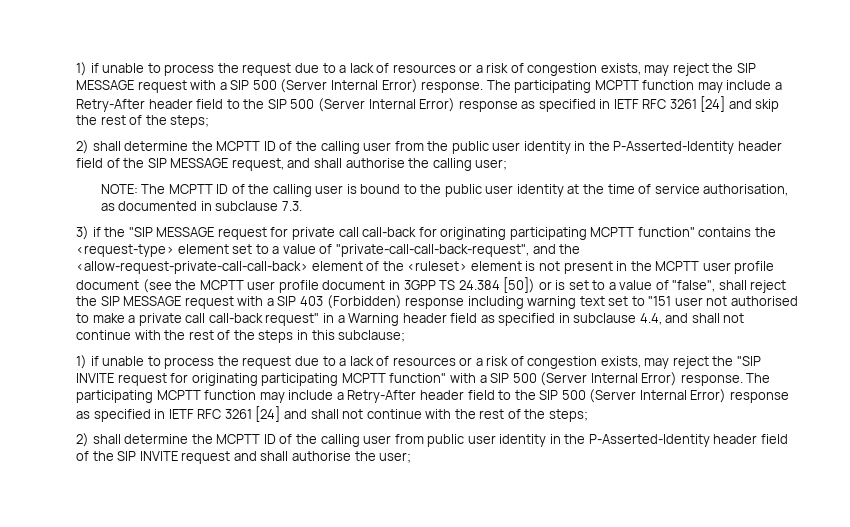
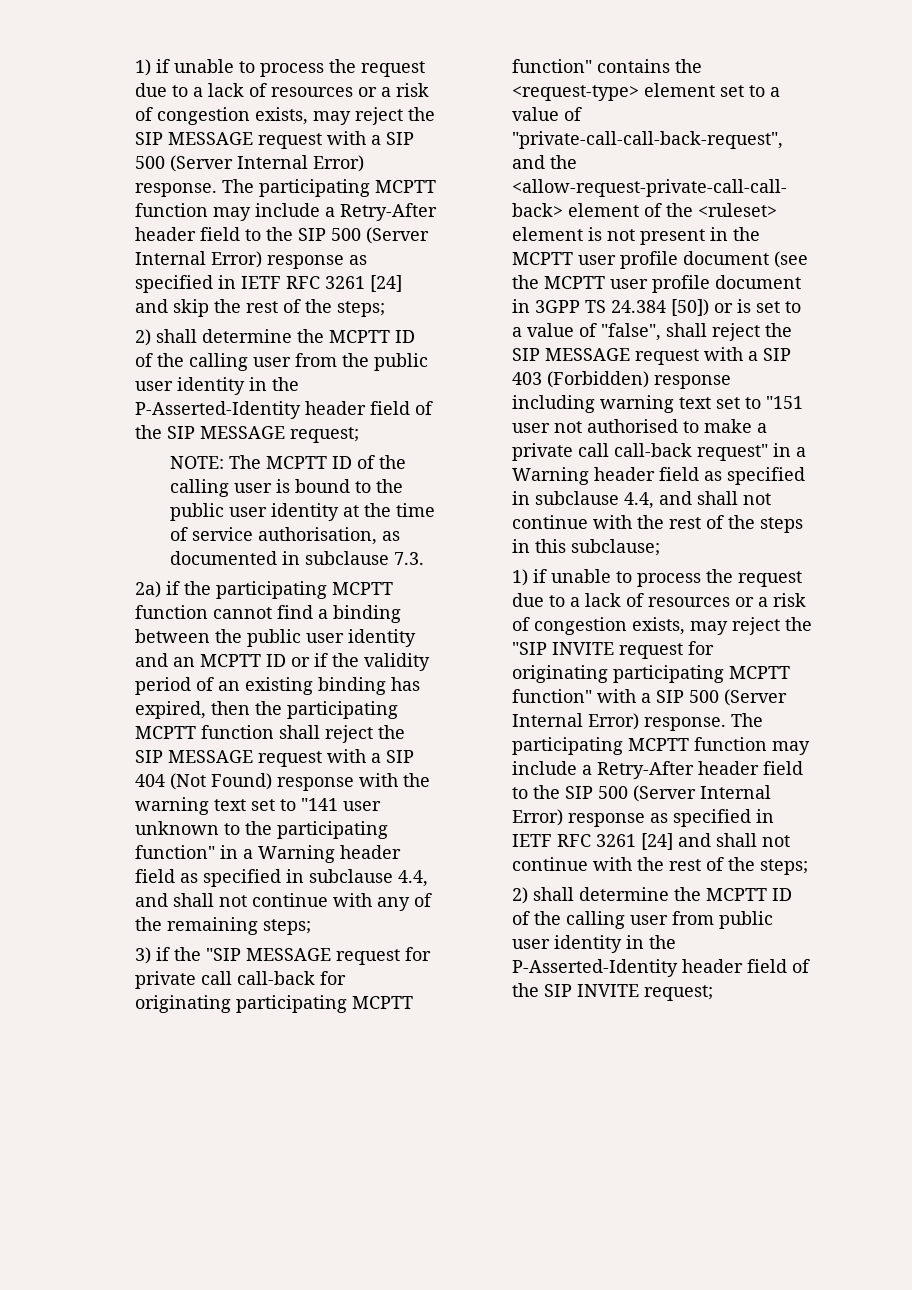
- 2) shall determine the MCPTT ID of the calling user from the public user identity in the P-Asserted-Identity header field of the SIP MESSAGE request, and shall authorise the calling user;
+ 2) shall determine the MCPTT ID of the calling user from the public user identity in the P-Asserted-Identity header field of the SIP MESSAGE request;
+ 2a) if the participating MCPTT function cannot find a binding between the public user identity and an MCPTT ID or if the validity period of an existing binding has expired, then the participating MCPTT function shall reject the SIP MESSAGE request with a SIP 404 (Not Found) response with the warning text set to "141 user unknown to the participating function" in a Warning header field as specified in subclause 4.4, and shall not continue with any of the remaining steps;
- 2) shall determine the MCPTT ID of the calling user from public user identity in the P-Asserted-Identity header field of the SIP INVITE request and shall authorise the user;
+ 2) shall determine the MCPTT ID of the calling user from public user identity in the P-Asserted-Identity header field of the SIP INVITE request;

